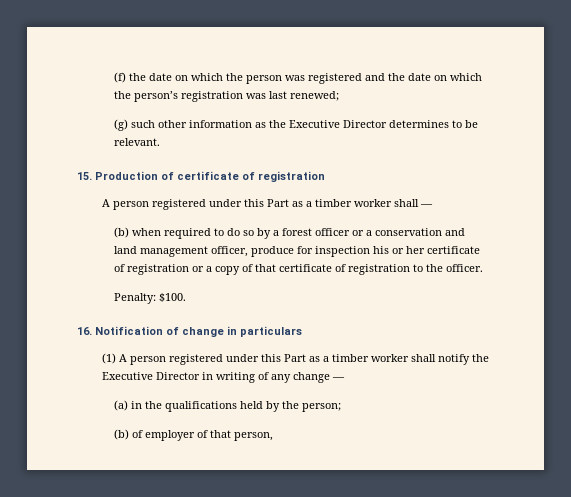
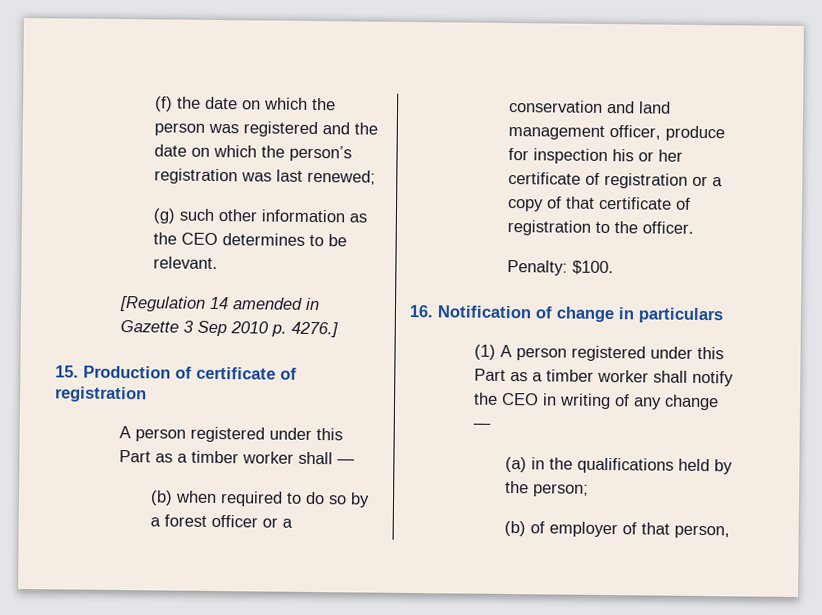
- (g) such other information as the Executive Director determines to be relevant.
+ (g) such other information as the CEO determines to be relevant.
+ [Regulation 14 amended in Gazette 3 Sep 2010 p. 4276.]
- (1) A person registered under this Part as a timber worker shall notify the Executive Director in writing of any change —
+ (1) A person registered under this Part as a timber worker shall notify the CEO in writing of any change —

